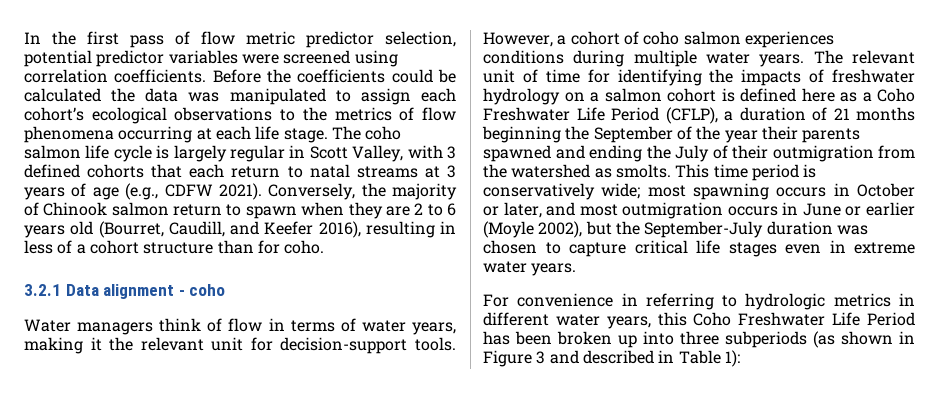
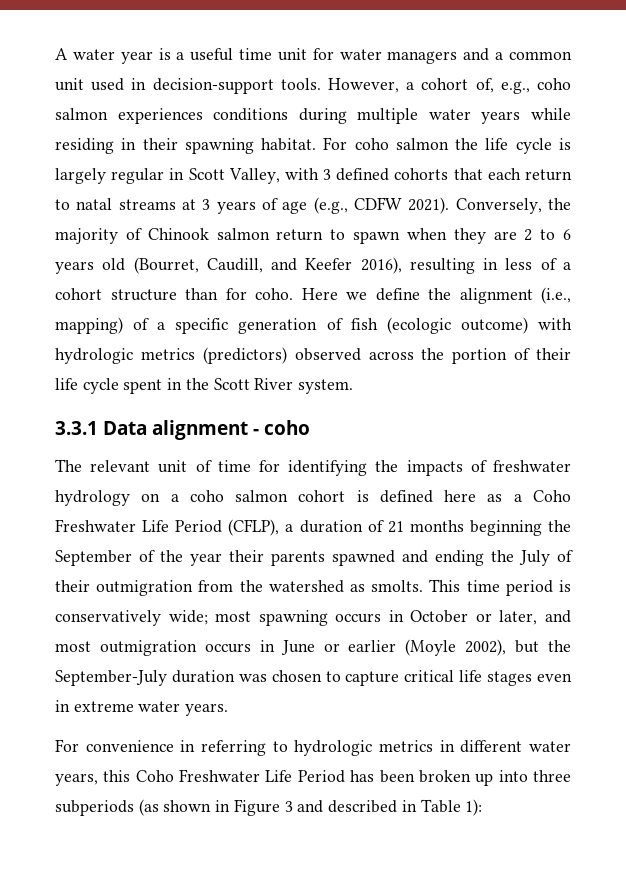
- In the first pass of flow metric predictor selection, potential predictor variables were screened using correlation coefficients. Before the coefficients could be calculated the data was manipulated to assign each cohort’s ecological observations to the metrics of flow phenomena occurring at each life stage. The coho salmon life cycle is largely regular in Scott Valley, with 3 defined cohorts that each return to natal streams at 3 years of age (e.g., CDFW 2021).
+ A water year is a useful time unit for water managers and a common unit used in decision-support tools. However, a cohort of, e.g., coho salmon experiences conditions during multiple water years while residing in their spawning habitat. For coho salmon the life cycle is largely regular in Scott Valley, with 3 defined cohorts that each return to natal streams at 3 years of age (e.g., CDFW 2021).
- Conversely, the majority of Chinook salmon return to spawn when they are 2 to 6 years old (Bourret, Caudill, and Keefer 2016), resulting in less of a cohort structure than for coho.
- 3.2.1 Data alignment - coho
- Water managers think of flow in terms of water years, making it the relevant unit for decision-support tools. However, a cohort of coho salmon experiences conditions during multiple water years. The relevant unit of time for identifying the impacts of freshwater hydrology on a salmon cohort is defined here as a Coho Freshwater Life Period (CFLP), a duration of 21 months beginning the September of the year their parents spawned and ending the July of their outmigration from the watershed as smolts.
+ Conversely, the majority of Chinook salmon return to spawn when they are 2 to 6 years old (Bourret, Caudill, and Keefer 2016), resulting in less of a cohort structure than for coho. Here we define the alignment (i.e., mapping) of a specific generation of fish (ecologic outcome) with hydrologic metrics (predictors) observed across the portion of their life cycle spent in the Scott River system.
+ 3.3.1 Data alignment - coho
+ The relevant unit of time for identifying the impacts of freshwater hydrology on a coho salmon cohort is defined here as a Coho Freshwater Life Period (CFLP), a duration of 21 months beginning the September of the year their parents spawned and ending the July of their outmigration from the watershed as smolts.

